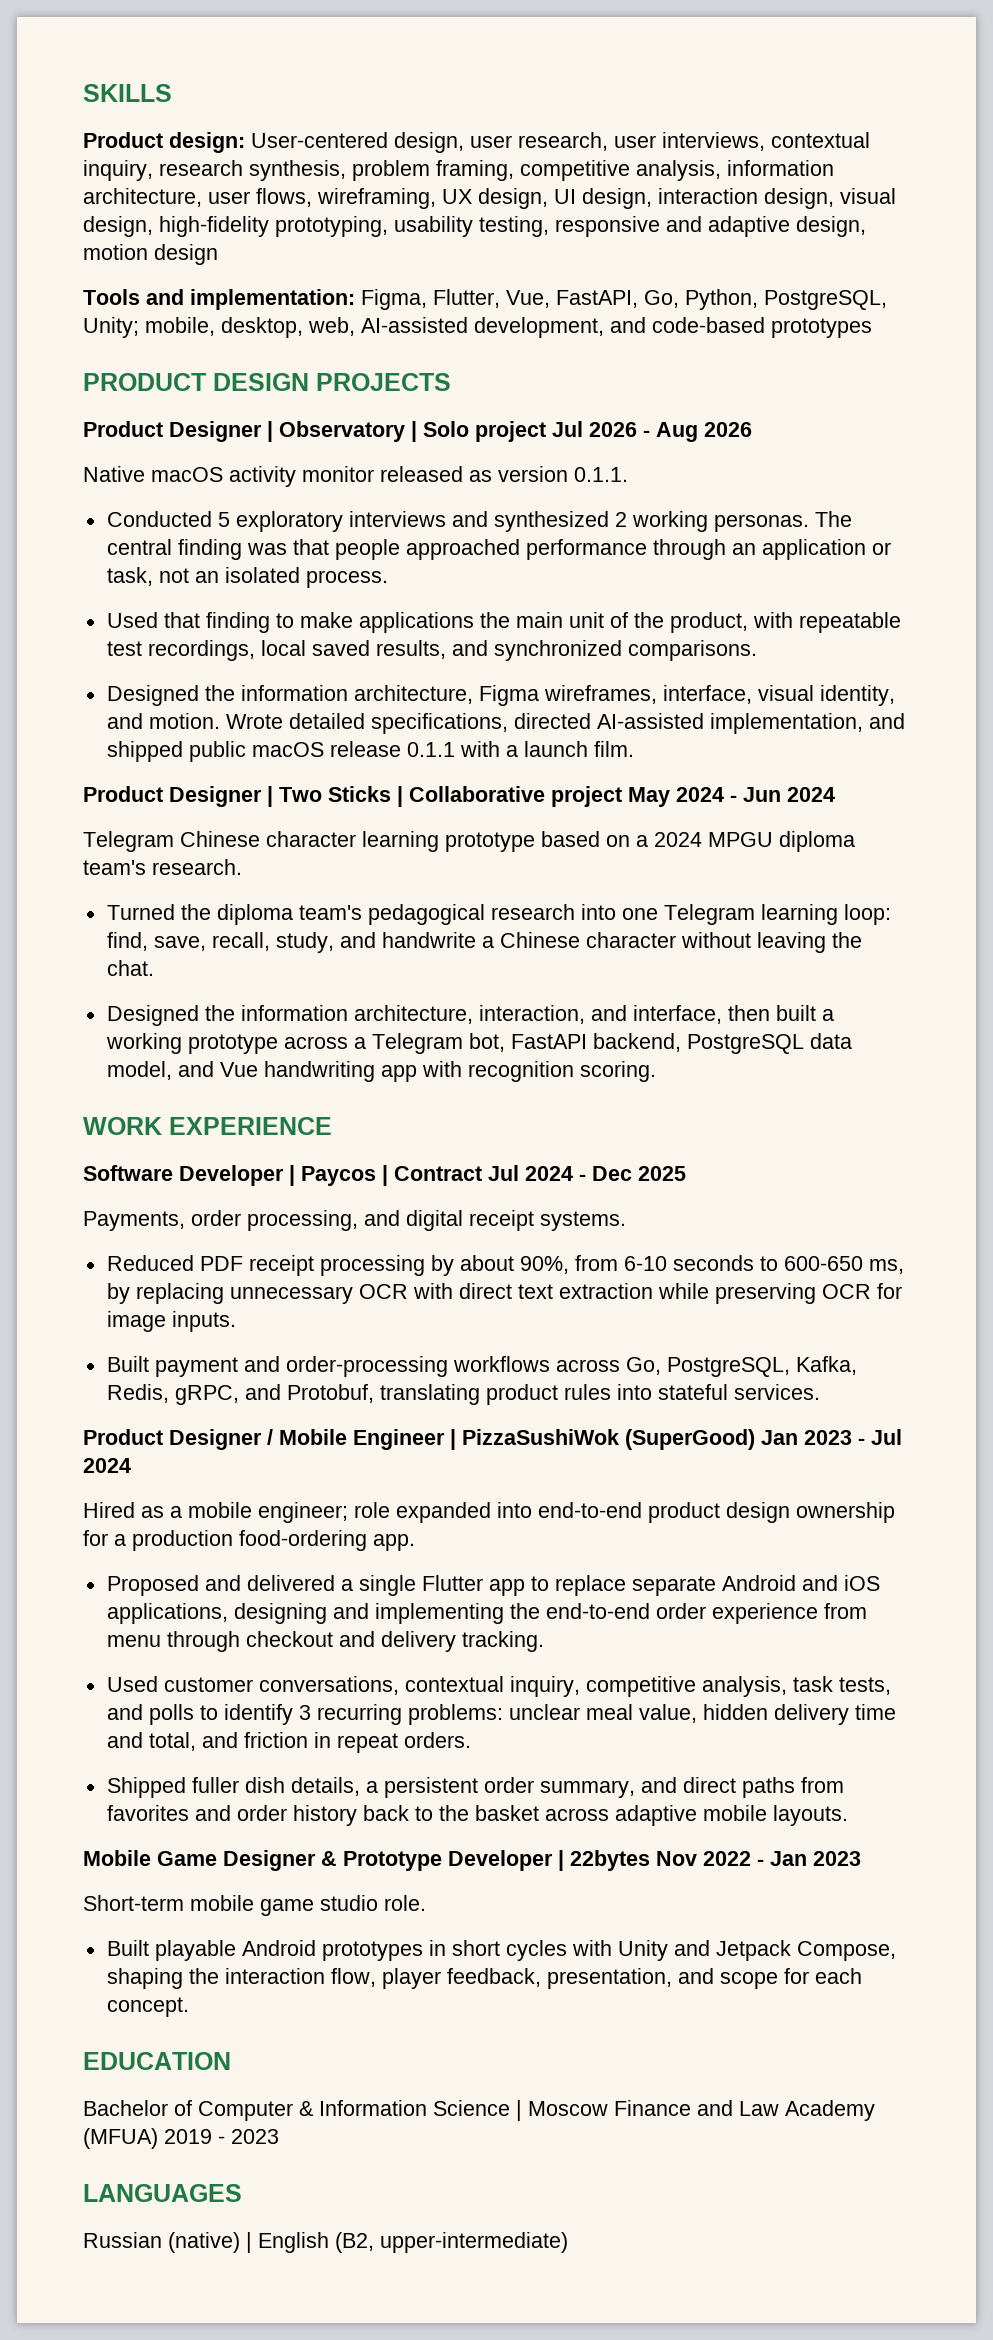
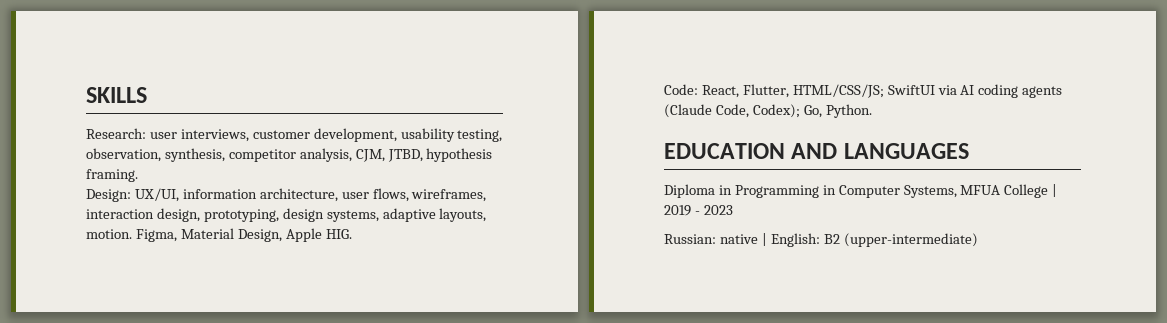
- Product design: User-centered design, user research, user interviews, contextual inquiry, research synthesis, problem framing, competitive analysis, information architecture, user flows, wireframing, UX design, UI design, interaction design, visual design, high-fidelity prototyping, usability testing, responsive and adaptive design, motion design
- Tools and implementation: Figma, Flutter, Vue, FastAPI, Go, Python, PostgreSQL, Unity; mobile, desktop, web, AI-assisted development, and code-based prototypes
- PRODUCT DESIGN PROJECTS
- Product Designer | Observatory | Solo project Jul 2026 - Aug 2026
- Native macOS activity monitor released as version 0.1.1.
- Conducted 5 exploratory interviews and synthesized 2 working personas. The central finding was that people approached performance through an application or task, not an isolated process.
- Used that finding to make applications the main unit of the product, with repeatable test recordings, local saved results, and synchronized comparisons.
- Designed the information architecture, Figma wireframes, interface, visual identity, and motion. Wrote detailed specifications, directed AI-assisted implementation, and shipped public macOS release 0.1.1 with a launch film.
- Product Designer | Two Sticks | Collaborative project May 2024 - Jun 2024
- Telegram Chinese character learning prototype based on a 2024 MPGU diploma team's research.
- Turned the diploma team's pedagogical research into one Telegram learning loop: find, save, recall, study, and handwrite a Chinese character without leaving the chat.
- Designed the information architecture, interaction, and interface, then built a working prototype across a Telegram bot, FastAPI backend, PostgreSQL data model, and Vue handwriting app with recognition scoring.
- WORK EXPERIENCE
- Software Developer | Paycos | Contract Jul 2024 - Dec 2025
- Payments, order processing, and digital receipt systems.
- Reduced PDF receipt processing by about 90%, from 6-10 seconds to 600-650 ms, by replacing unnecessary OCR with direct text extraction while preserving OCR for image inputs.
- Built payment and order-processing workflows across Go, PostgreSQL, Kafka, Redis, gRPC, and Protobuf, translating product rules into stateful services.
- Product Designer / Mobile Engineer | PizzaSushiWok (SuperGood) Jan 2023 - Jul 2024
- Hired as a mobile engineer; role expanded into end-to-end product design ownership for a production food-ordering app.
- Proposed and delivered a single Flutter app to replace separate Android and iOS applications, designing and implementing the end-to-end order experience from menu through checkout and delivery tracking.
- Used customer conversations, contextual inquiry, competitive analysis, task tests, and polls to identify 3 recurring problems: unclear meal value, hidden delivery time and total, and friction in repeat orders.
- Shipped fuller dish details, a persistent order summary, and direct paths from favorites and order history back to the basket across adaptive mobile layouts.
- Mobile Game Designer & Prototype Developer | 22bytes Nov 2022 - Jan 2023
- Short-term mobile game studio role.
- Built playable Android prototypes in short cycles with Unity and Jetpack Compose, shaping the interaction flow, player feedback, presentation, and scope for each concept.
- EDUCATION
- Bachelor of Computer & Information Science | Moscow Finance and Law Academy (MFUA) 2019 - 2023
- LANGUAGES
- Russian (native) | English (B2, upper-intermediate)
+ Research: user interviews, customer development, usability testing, observation, synthesis, competitor analysis, CJM, JTBD, hypothesis framing.
+ Design: UX/UI, information architecture, user flows, wireframes, interaction design, prototyping, design systems, adaptive layouts, motion. Figma, Material Design, Apple HIG.
+ Code: React, Flutter, HTML/CSS/JS; SwiftUI via AI coding agents (Claude Code, Codex); Go, Python.
+ EDUCATION AND LANGUAGES
+ Diploma in Programming in Computer Systems, MFUA College | 2019 - 2023
+ Russian: native | English: B2 (upper-intermediate)

